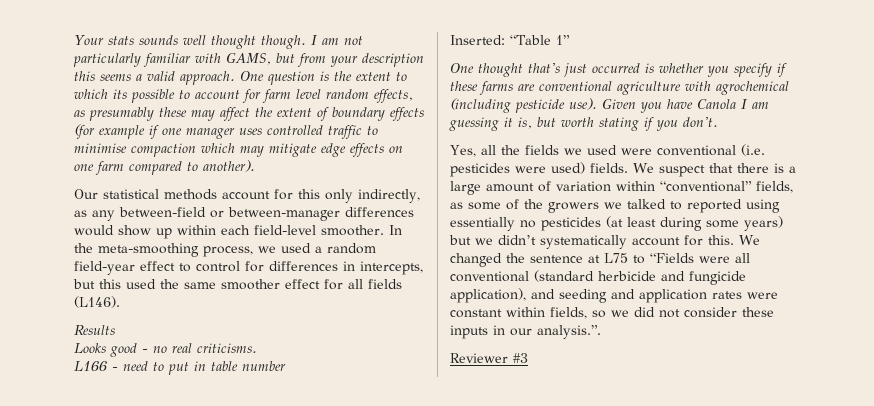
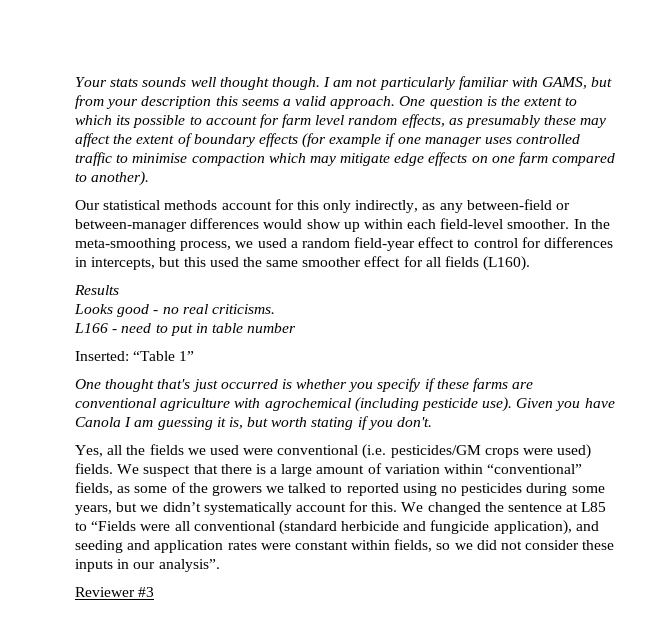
- In the meta-smoothing process, we used a random field-year effect to control for differences in intercepts, but this used the same smoother effect for all fields (L146).
+ In the meta-smoothing process, we used a random field-year effect to control for differences in intercepts, but this used the same smoother effect for all fields (L160).
- Yes, all the fields we used were conventional (i.e. pesticides were used) fields.
+ Yes, all the fields we used were conventional (i.e. pesticides/GM crops were used) fields.
- We suspect that there is a large amount of variation within “conventional” fields, as some of the growers we talked to reported using essentially no pesticides (at least during some years) but we didn’t systematically account for this.
+ We suspect that there is a large amount of variation within “conventional” fields, as some of the growers we talked to reported using no pesticides during some years, but we didn’t systematically account for this.
- We changed the sentence at L75 to “Fields were all conventional (standard herbicide and fungicide application), and seeding and application rates were constant within fields, so we did not consider these inputs in our analysis.”.
+ We changed the sentence at L85 to “Fields were all conventional (standard herbicide and fungicide application), and seeding and application rates were constant within fields, so we did not consider these inputs in our analysis”.

